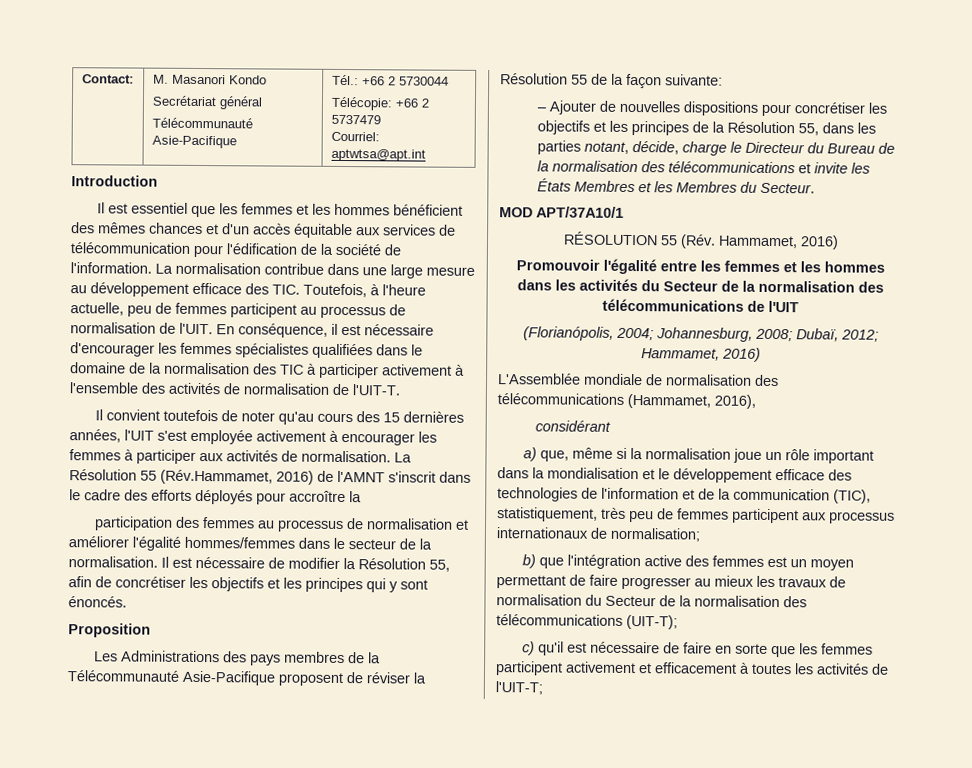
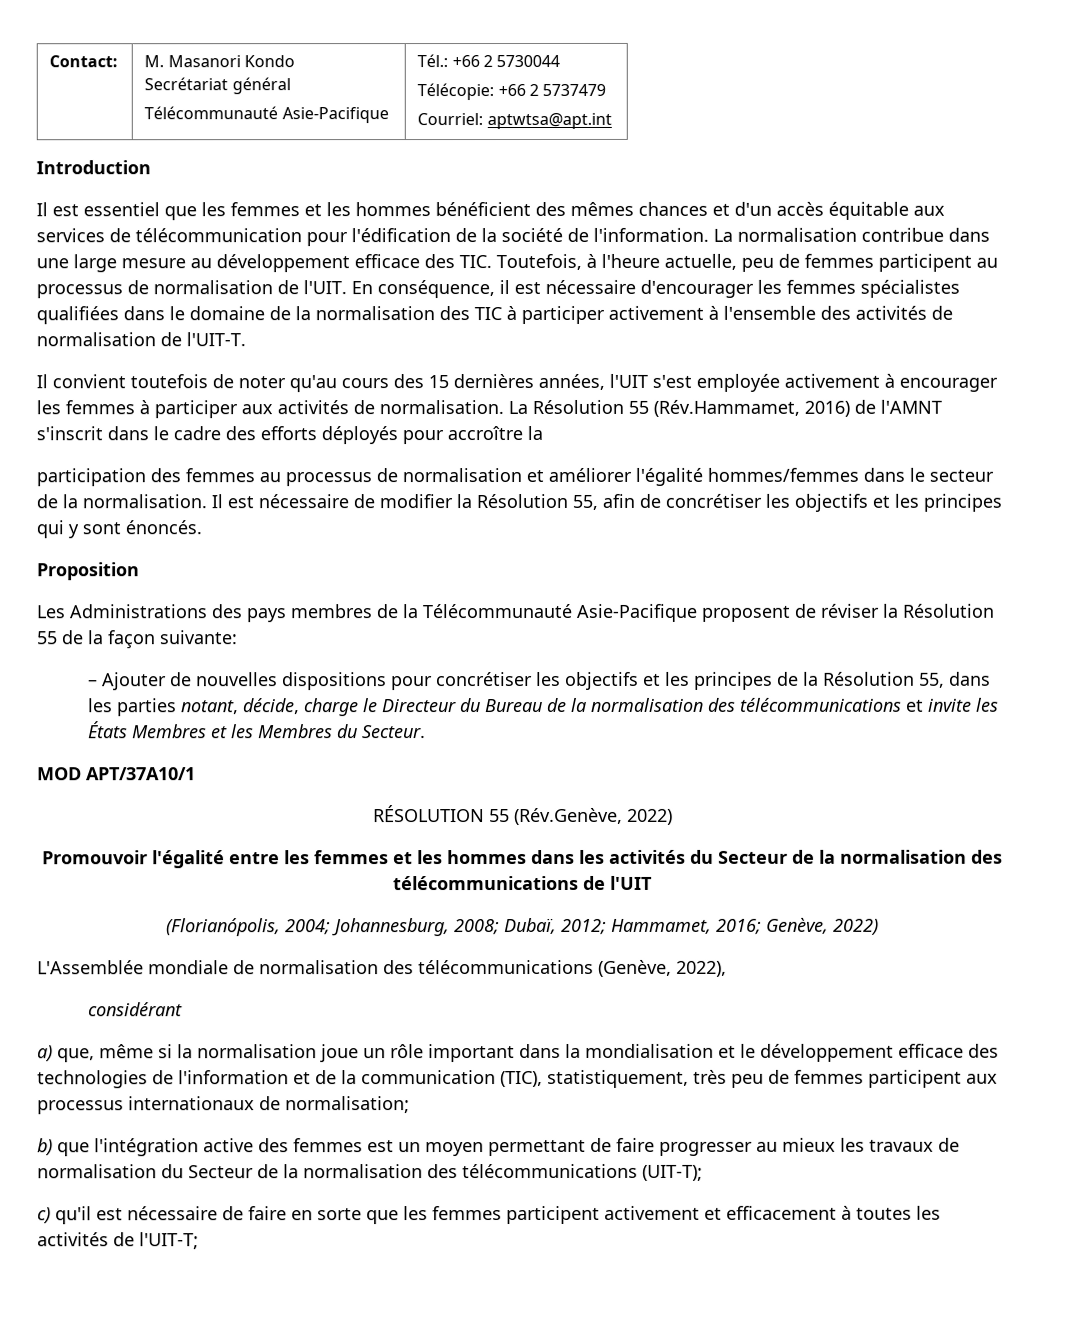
- RÉSOLUTION 55 (Rév. Hammamet, 2016)
+ RÉSOLUTION 55 (Rév.Genève, 2022)
- (Florianópolis, 2004; Johannesburg, 2008; Dubaï, 2012; Hammamet, 2016)
+ (Florianópolis, 2004; Johannesburg, 2008; Dubaï, 2012; Hammamet, 2016; Genève, 2022)
- L'Assemblée mondiale de normalisation des télécommunications (Hammamet, 2016),
+ L'Assemblée mondiale de normalisation des télécommunications (Genève, 2022),

